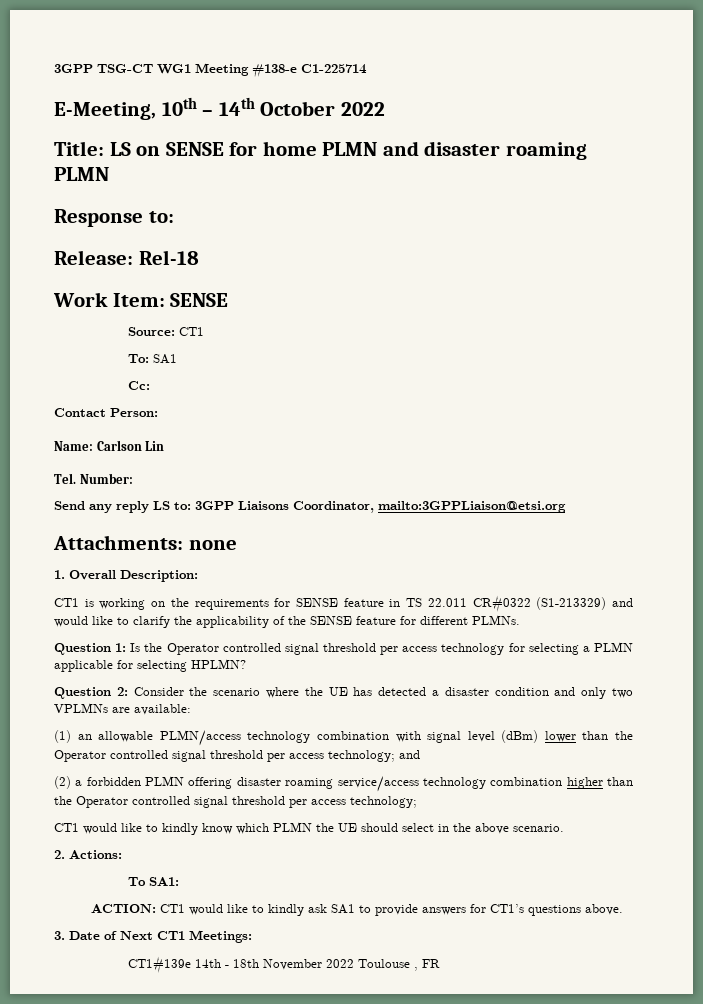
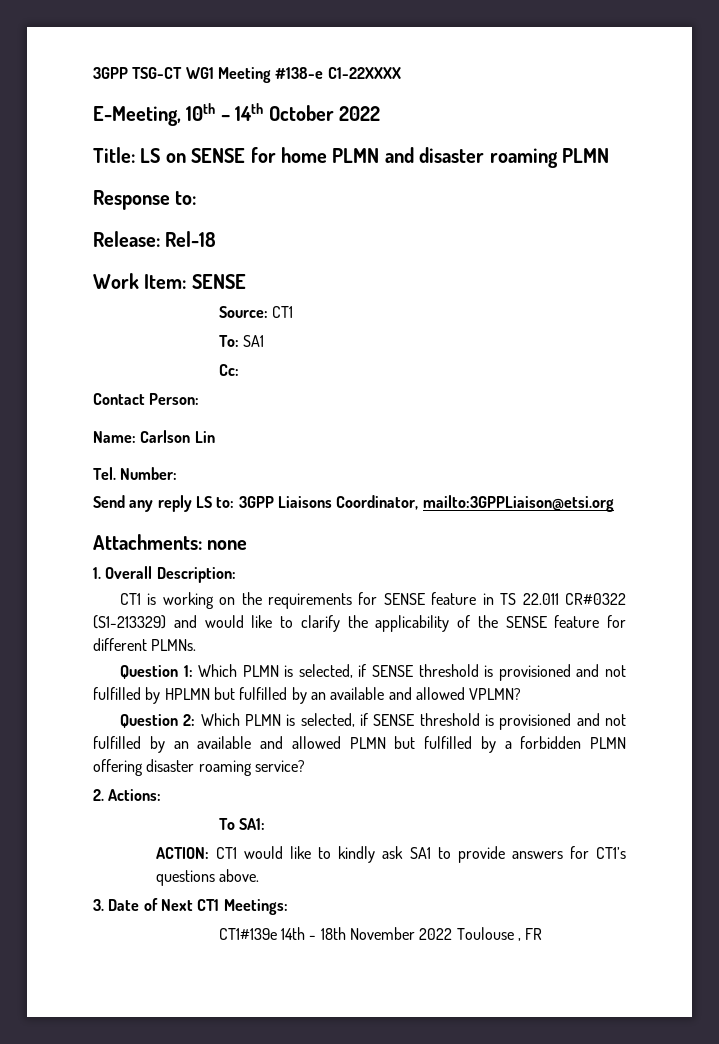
- 3GPP TSG-CT WG1 Meeting #138-e C1-225714
+ 3GPP TSG-CT WG1 Meeting #138-e C1-22XXXX
- Question 1: Is the Operator controlled signal threshold per access technology for selecting a PLMN applicable for selecting HPLMN?
- Question 2: Consider the scenario where the UE has detected a disaster condition and only two VPLMNs are available:
- (1) an allowable PLMN/access technology combination with signal level (dBm) lower than the Operator controlled signal threshold per access technology; and
- (2) a forbidden PLMN offering disaster roaming service/access technology combination higher than the Operator controlled signal threshold per access technology;
- CT1 would like to kindly know which PLMN the UE should select in the above scenario.
+ Question 1: Which PLMN is selected, if SENSE threshold is provisioned and not fulfilled by HPLMN but fulfilled by an available and allowed VPLMN?
+ Question 2: Which PLMN is selected, if SENSE threshold is provisioned and not fulfilled by an available and allowed PLMN but fulfilled by a forbidden PLMN offering disaster roaming service?

